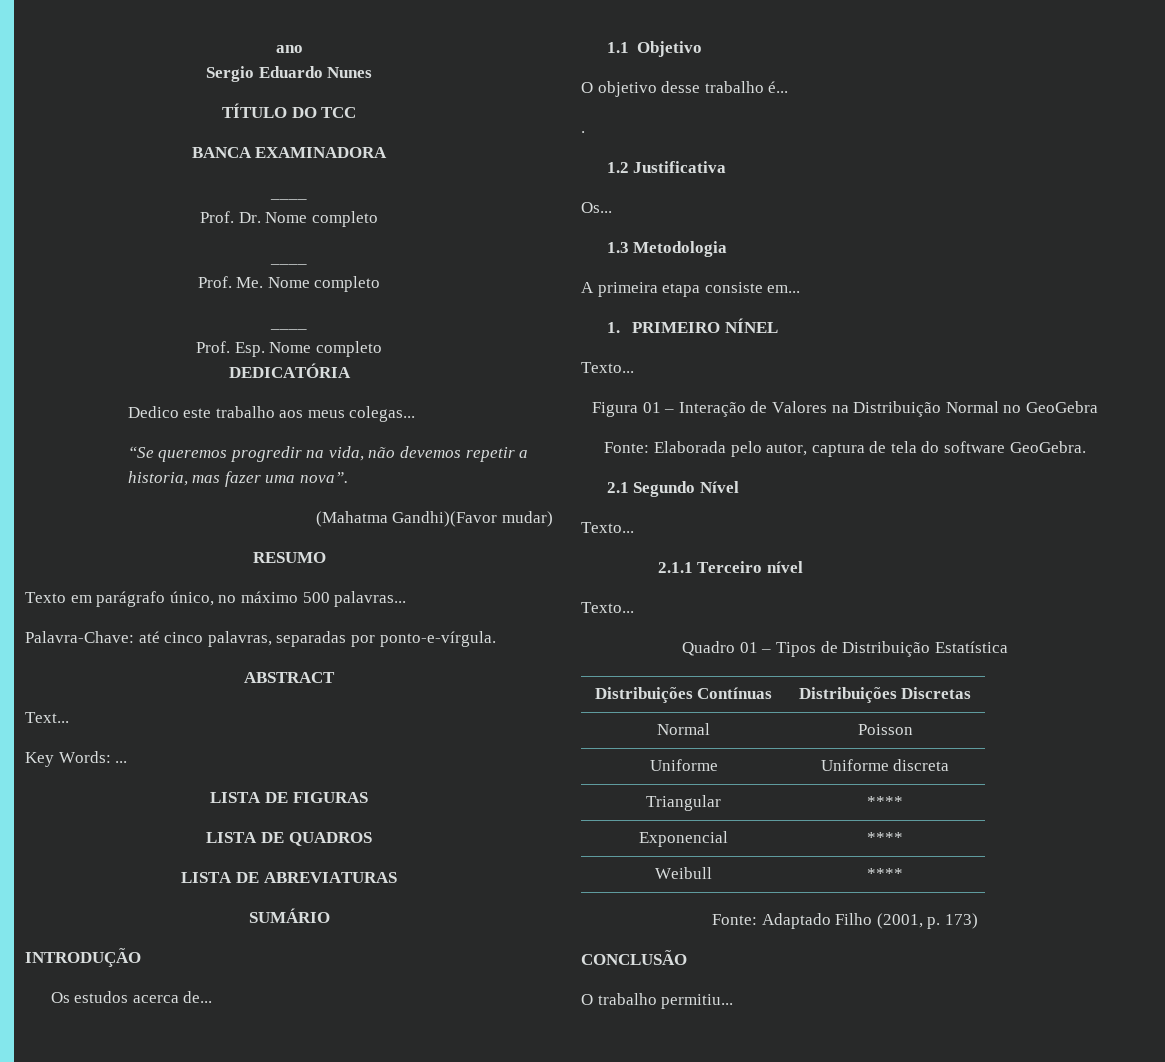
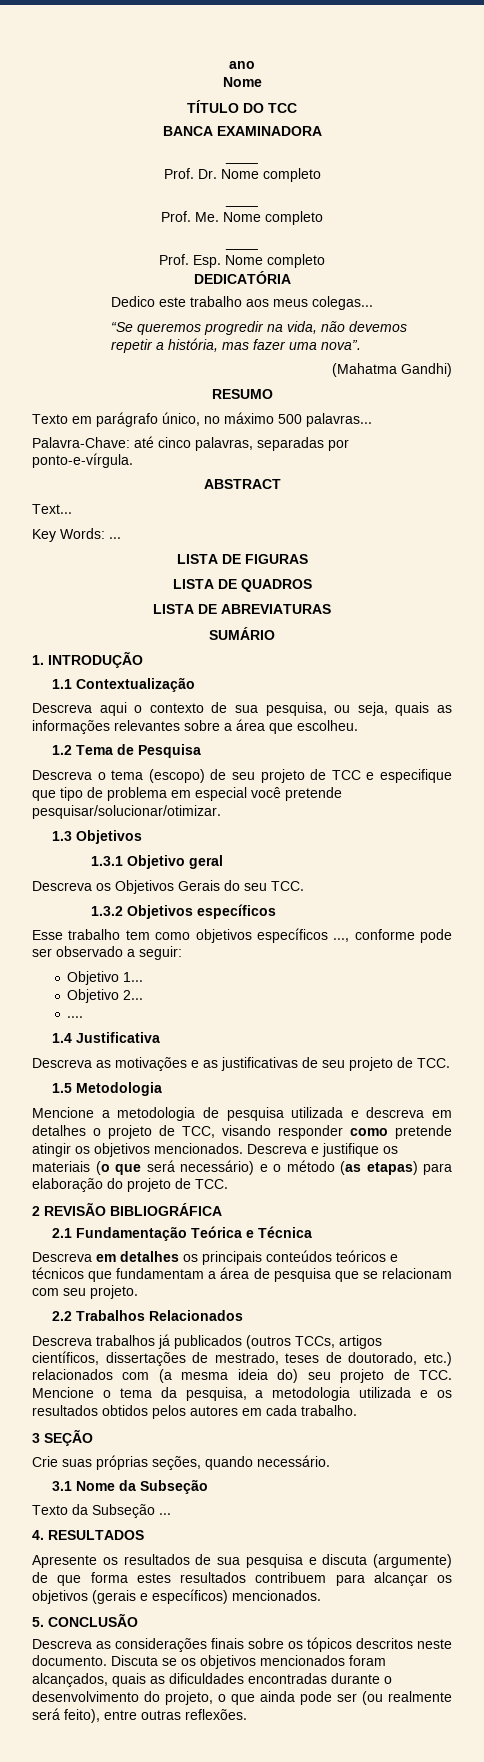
  ano
- Sergio Eduardo Nunes
+ Nome
- “Se queremos progredir na vida, não devemos repetir a historia, mas fazer uma nova”.
+ “Se queremos progredir na vida, não devemos repetir a história, mas fazer uma nova”.
- (Mahatma Gandhi)(Favor mudar)
+ (Mahatma Gandhi)
- INTRODUÇÃO
+ 1. INTRODUÇÃO
- Os estudos acerca de...
- 1.1 Objetivo
- O objetivo desse trabalho é...
- .
- 1.2 Justificativa
- Os...
- 1.3 Metodologia
- A primeira etapa consiste em...
- 1. PRIMEIRO NÍNEL
- Texto...
- Figura 01 – Interação de Valores na Distribuição Normal no GeoGebra
- Fonte: Elaborada pelo autor, captura de tela do software GeoGebra.
- 2.1 Segundo Nível
- Texto...
- 2.1.1 Terceiro nível
- Texto...
- Quadro 01 – Tipos de Distribuição Estatística
- Distribuições Contínuas | Distribuições Discretas
- Normal | Poisson
- Uniforme | Uniforme discreta
- Triangular | ****
- Exponencial | ****
- Weibull | ****
- Fonte: Adaptado Filho (2001, p. 173)
- CONCLUSÃO
- O trabalho permitiu...
+ 1.1 Contextualização
+ Descreva aqui o contexto de sua pesquisa, ou seja, quais as informações relevantes sobre a área que escolheu.
+ 1.2 Tema de Pesquisa
+ Descreva o tema (escopo) de seu projeto de TCC e especifique que tipo de problema em especial você pretende pesquisar/solucionar/otimizar.
+ 1.3 Objetivos
+ 1.3.1 Objetivo geral
+ Descreva os Objetivos Gerais do seu TCC.
+ 1.3.2 Objetivos específicos
+ Esse trabalho tem como objetivos específicos ..., conforme pode ser observado a seguir:
+ Objetivo 1...
+ Objetivo 2...
+ ....
+ 1.4 Justificativa
+ Descreva as motivações e as justificativas de seu projeto de TCC.
+ 1.5 Metodologia
+ Mencione a metodologia de pesquisa utilizada e descreva em detalhes o projeto de TCC, visando responder como pretende atingir os objetivos mencionados. Descreva e justifique os materiais (o que será necessário) e o método (as etapas) para elaboração do projeto de TCC.
+ 2 REVISÃO BIBLIOGRÁFICA
+ 2.1 Fundamentação Teórica e Técnica
+ Descreva em detalhes os principais conteúdos teóricos e técnicos que fundamentam a área de pesquisa que se relacionam com seu projeto.
+ 2.2 Trabalhos Relacionados
+ Descreva trabalhos já publicados (outros TCCs, artigos científicos, dissertações de mestrado, teses de doutorado, etc.) relacionados com (a mesma ideia do) seu projeto de TCC. Mencione o tema da pesquisa, a metodologia utilizada e os resultados obtidos pelos autores em cada trabalho.
+ 3 SEÇÃO
+ Crie suas próprias seções, quando necessário.
+ 3.1 Nome da Subseção
+ Texto da Subseção ...
+ 4. RESULTADOS
+ Apresente os resultados de sua pesquisa e discuta (argumente) de que forma estes resultados contribuem para alcançar os objetivos (gerais e específicos) mencionados.
+ 5. CONCLUSÃO
+ Descreva as considerações finais sobre os tópicos descritos neste documento. Discuta se os objetivos mencionados foram alcançados, quais as dificuldades encontradas durante o desenvolvimento do projeto, o que ainda pode ser (ou realmente será feito), entre outras reflexões.

